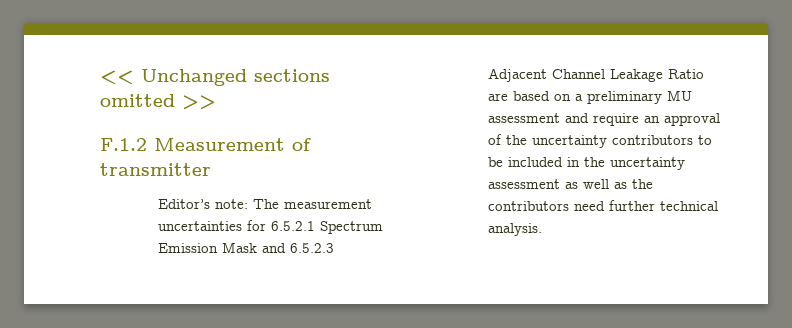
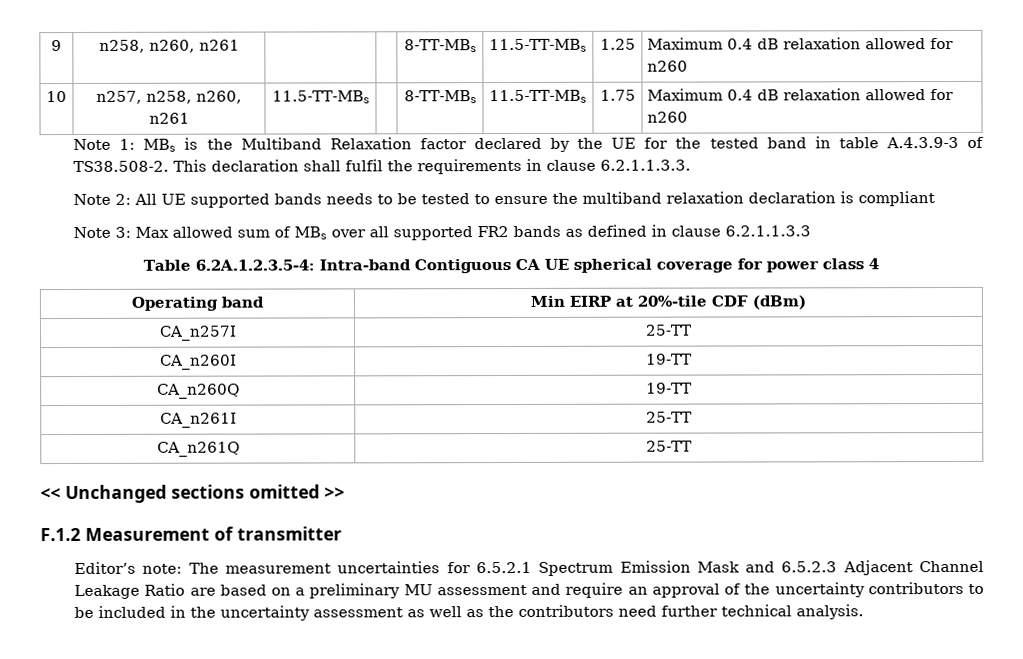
+ 9 | n258, n260, n261 | | | 8-TT-MBs | 11.5-TT-MBs | 1.25 | Maximum 0.4 dB relaxation allowed for n260
+ 10 | n257, n258, n260, n261 | 11.5-TT-MBs | | 8-TT-MBs | 11.5-TT-MBs | 1.75 | Maximum 0.4 dB relaxation allowed for n260
+ Note 1: MBs is the Multiband Relaxation factor declared by the UE for the tested band in table A.4.3.9-3 of TS38.508-2. This declaration shall fulfil the requirements in clause 6.2.1.1.3.3.
+ Note 2: All UE supported bands needs to be tested to ensure the multiband relaxation declaration is compliant
+ Note 3: Max allowed sum of MBs over all supported FR2 bands as defined in clause 6.2.1.1.3.3
+ Table 6.2A.1.2.3.5-4: Intra-band Contiguous CA UE spherical coverage for power class 4
+ Operating band | Min EIRP at 20%-tile CDF (dBm)
+ CA_n257I | 25-TT
+ CA_n260I | 19-TT
+ CA_n260Q | 19-TT
+ CA_n261I | 25-TT
+ CA_n261Q | 25-TT

